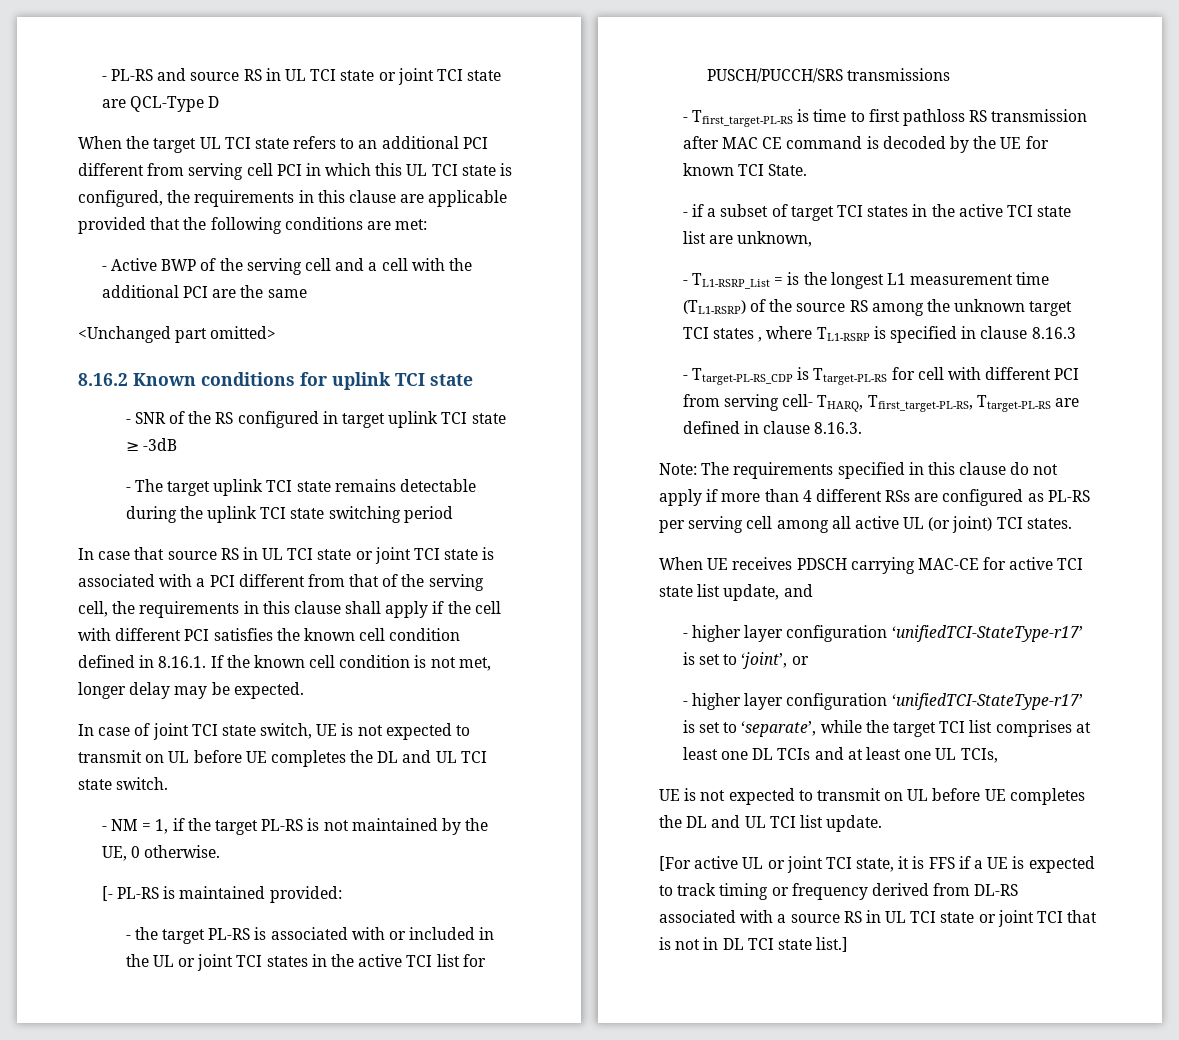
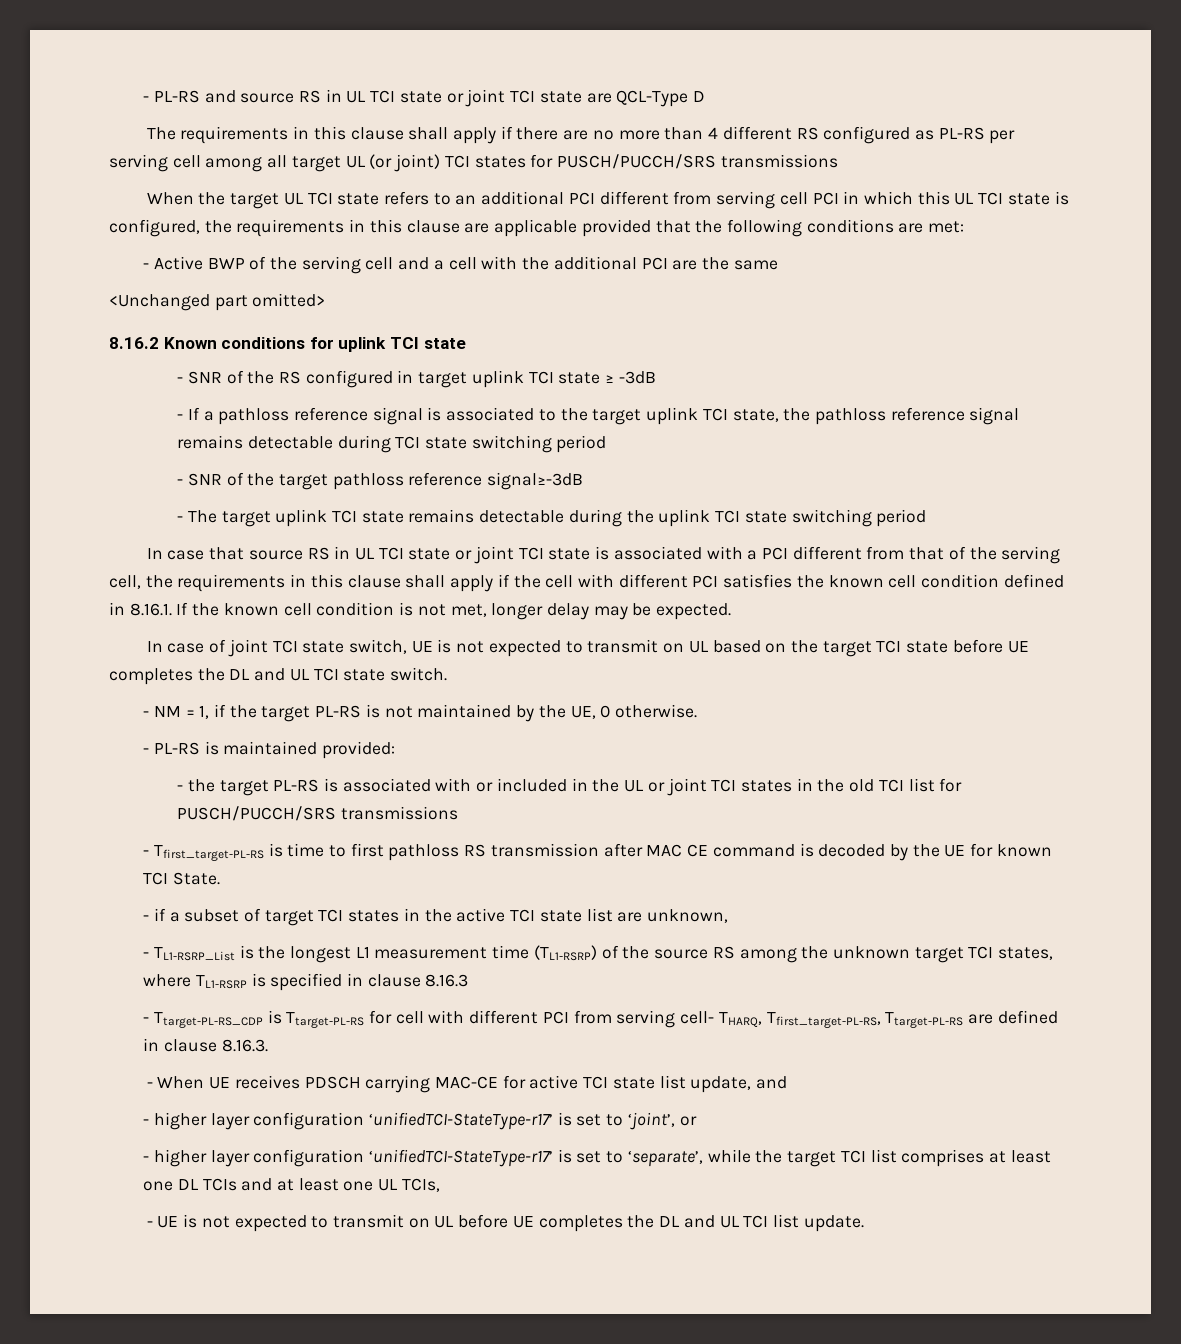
+ The requirements in this clause shall apply if there are no more than 4 different RS configured as PL-RS per serving cell among all target UL (or joint) TCI states for PUSCH/PUCCH/SRS transmissions
+ - If a pathloss reference signal is associated to the target uplink TCI state, the pathloss reference signal remains detectable during TCI state switching period
+ - SNR of the target pathloss reference signal≥-3dB
- In case of joint TCI state switch, UE is not expected to transmit on UL before UE completes the DL and UL TCI state switch.
+ In case of joint TCI state switch, UE is not expected to transmit on UL based on the target TCI state before UE completes the DL and UL TCI state switch.
- [- PL-RS is maintained provided:
+ - PL-RS is maintained provided:
- - the target PL-RS is associated with or included in the UL or joint TCI states in the active TCI list for PUSCH/PUCCH/SRS transmissions
+ - the target PL-RS is associated with or included in the UL or joint TCI states in the old TCI list for PUSCH/PUCCH/SRS transmissions
- - TL1-RSRP_List = is the longest L1 measurement time (TL1-RSRP) of the source RS among the unknown target TCI states , where TL1-RSRP is specified in clause 8.16.3
+ - TL1-RSRP_List is the longest L1 measurement time (TL1-RSRP) of the source RS among the unknown target TCI states, where TL1-RSRP is specified in clause 8.16.3
- Note: The requirements specified in this clause do not apply if more than 4 different RSs are configured as PL-RS per serving cell among all active UL (or joint) TCI states.
- When UE receives PDSCH carrying MAC-CE for active TCI state list update, and
+ - When UE receives PDSCH carrying MAC-CE for active TCI state list update, and
- UE is not expected to transmit on UL before UE completes the DL and UL TCI list update.
+ - UE is not expected to transmit on UL before UE completes the DL and UL TCI list update.
- [For active UL or joint TCI state, it is FFS if a UE is expected to track timing or frequency derived from DL-RS associated with a source RS in UL TCI state or joint TCI that is not in DL TCI state list.]

